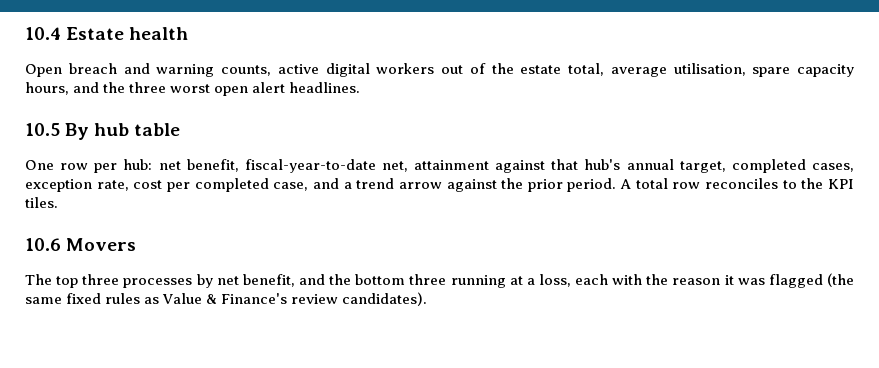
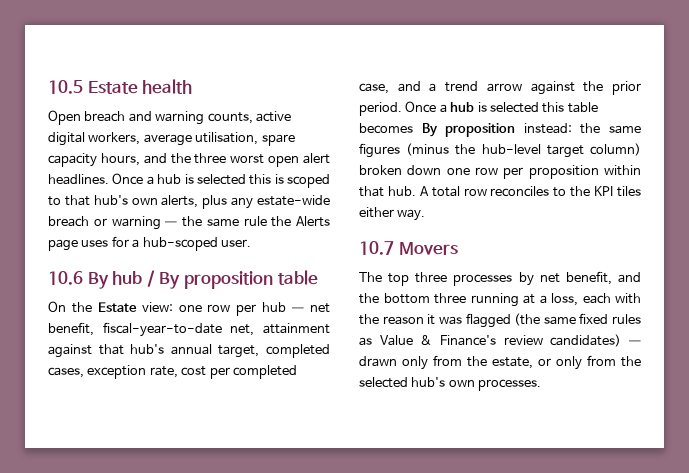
- 10.4 Estate health
+ 10.5 Estate health
- Open breach and warning counts, active digital workers out of the estate total, average utilisation, spare capacity hours, and the three worst open alert headlines.
- 10.5 By hub table
- One row per hub: net benefit, fiscal-year-to-date net, attainment against that hub's annual target, completed cases, exception rate, cost per completed case, and a trend arrow against the prior period.
+ Open breach and warning counts, active digital workers, average utilisation, spare capacity hours, and the three worst open alert headlines. Once a hub is selected this is scoped to that hub's own alerts, plus any estate-wide breach or warning — the same rule the Alerts page uses for a hub-scoped user.
+ 10.6 By hub / By proposition table
+ On the Estate view: one row per hub — net benefit, fiscal-year-to-date net, attainment against that hub's annual target, completed cases, exception rate, cost per completed case, and a trend arrow against the prior period.
+ Once a hub is selected this table becomes By proposition instead: the same figures (minus the hub-level target column) broken down one row per proposition within that hub.
- A total row reconciles to the KPI tiles.
- 10.6 Movers
+ A total row reconciles to the KPI tiles either way.
+ 10.7 Movers
- The top three processes by net benefit, and the bottom three running at a loss, each with the reason it was flagged (the same fixed rules as Value & Finance's review candidates).
+ The top three processes by net benefit, and the bottom three running at a loss, each with the reason it was flagged (the same fixed rules as Value & Finance's review candidates) — drawn only from the estate, or only from the selected hub's own processes.

